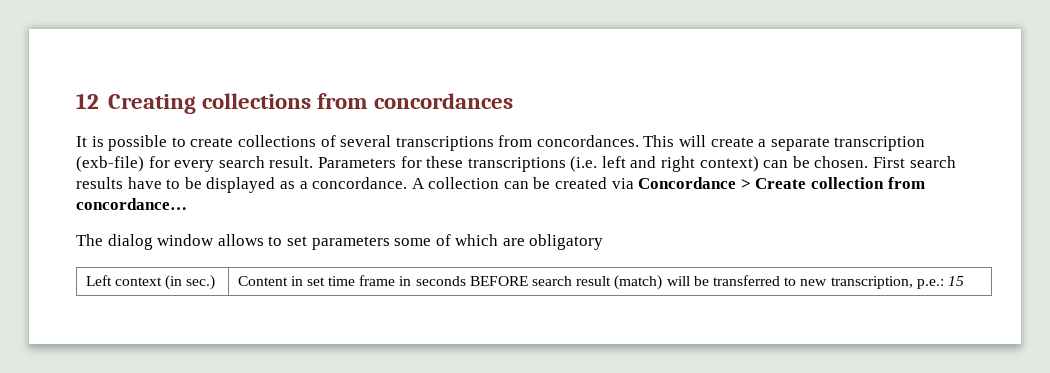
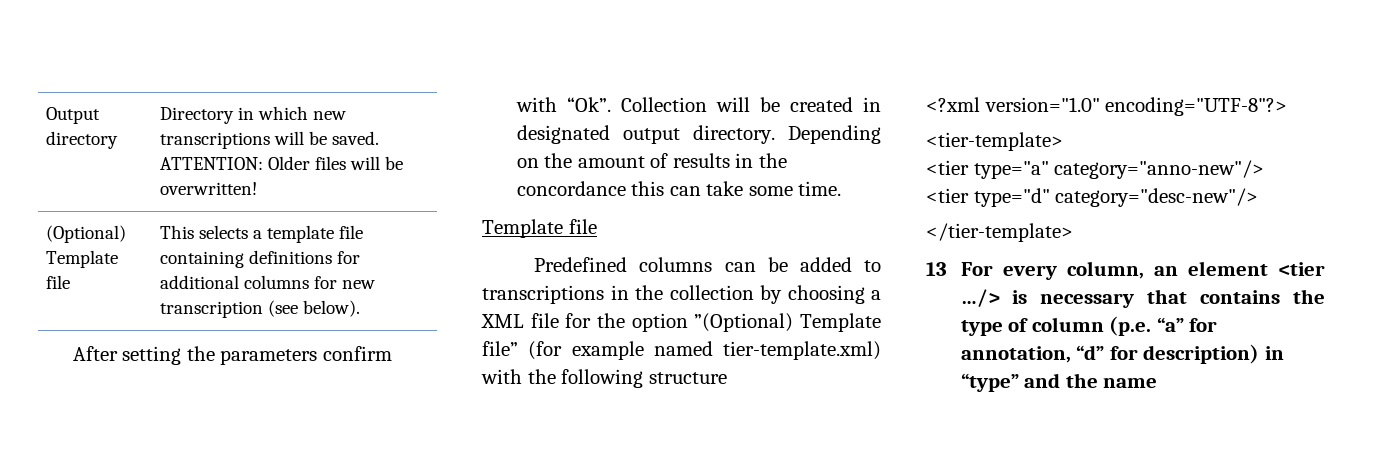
- 12 Creating collections from concordances
- It is possible to create collections of several transcriptions from concordances. This will create a separate transcription (exb-file) for every search result. Parameters for these transcriptions (i.e. left and right context) can be chosen. First search results have to be displayed as a concordance. A collection can be created via Concordance > Create collection from concordance…
- The dialog window allows to set parameters some of which are obligatory
- Left context (in sec.) | Content in set time frame in seconds BEFORE search result (match) will be transferred to new transcription, p.e.: 15
+ Output directory | Directory in which new transcriptions will be saved. ATTENTION: Older files will be overwritten!
+ (Optional) Template file | This selects a template file containing definitions for additional columns for new transcription (see below).
+ After setting the parameters confirm with “Ok”. Collection will be created in designated output directory. Depending on the amount of results in the concordance this can take some time.
+ Template file
+ Predefined columns can be added to transcriptions in the collection by choosing a XML file for the option ”(Optional) Template file” (for example named tier-template.xml) with the following structure
+ <?xml version="1.0" encoding="UTF-8"?>
+ <tier-template>
+ <tier type="a" category="anno-new"/>
+ <tier type="d" category="desc-new"/>
+ </tier-template>
+ 13 For every column, an element <tier …/> is necessary that contains the type of column (p.e. “a” for annotation, “d” for description) in “type” and the name

